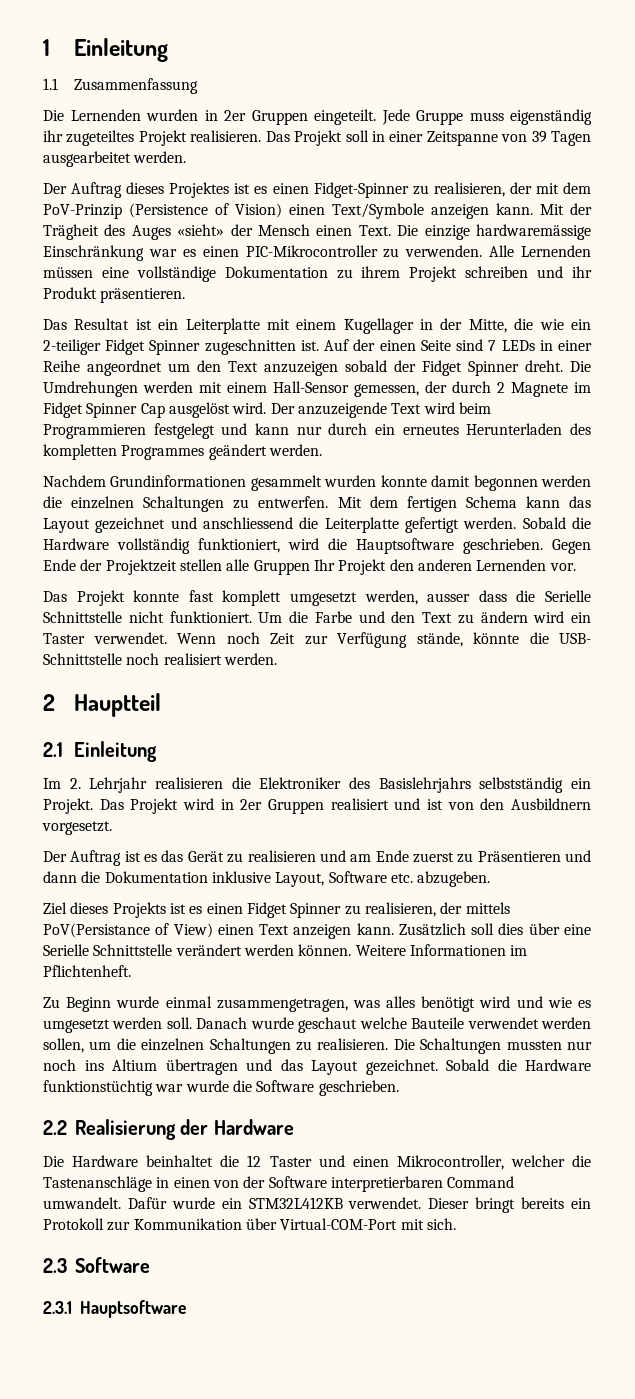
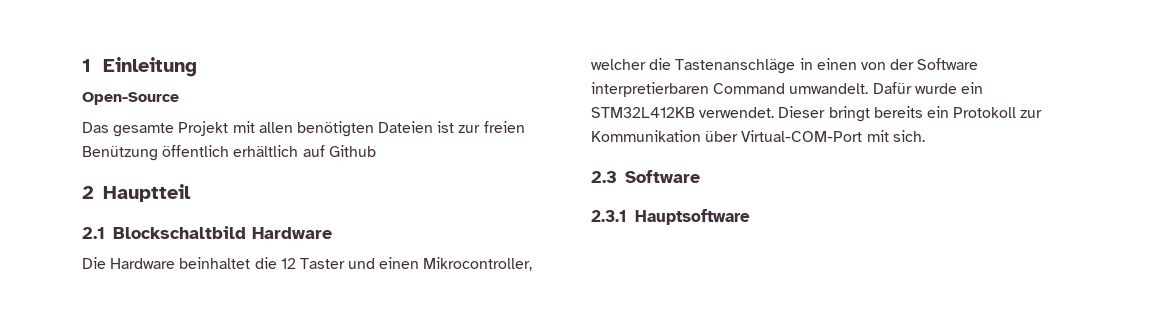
- 1.1 Zusammenfassung
- Die Lernenden wurden in 2er Gruppen eingeteilt. Jede Gruppe muss eigenständig ihr zugeteiltes Projekt realisieren. Das Projekt soll in einer Zeitspanne von 39 Tagen ausgearbeitet werden.
- Der Auftrag dieses Projektes ist es einen Fidget-Spinner zu realisieren, der mit dem PoV-Prinzip (Persistence of Vision) einen Text/Symbole anzeigen kann. Mit der Trägheit des Auges «sieht» der Mensch einen Text. Die einzige hardwaremässige Einschränkung war es einen PIC-Mikrocontroller zu verwenden. Alle Lernenden müssen eine vollständige Dokumentation zu ihrem Projekt schreiben und ihr Produkt präsentieren.
- Das Resultat ist ein Leiterplatte mit einem Kugellager in der Mitte, die wie ein 2-teiliger Fidget Spinner zugeschnitten ist. Auf der einen Seite sind 7 LEDs in einer Reihe angeordnet um den Text anzuzeigen sobald der Fidget Spinner dreht. Die Umdrehungen werden mit einem Hall-Sensor gemessen, der durch 2 Magnete im Fidget Spinner Cap ausgelöst wird. Der anzuzeigende Text wird beim Programmieren festgelegt und kann nur durch ein erneutes Herunterladen des kompletten Programmes geändert werden.
- Nachdem Grundinformationen gesammelt wurden konnte damit begonnen werden die einzelnen Schaltungen zu entwerfen. Mit dem fertigen Schema kann das Layout gezeichnet und anschliessend die Leiterplatte gefertigt werden. Sobald die Hardware vollständig funktioniert, wird die Hauptsoftware geschrieben. Gegen Ende der Projektzeit stellen alle Gruppen Ihr Projekt den anderen Lernenden vor.
- Das Projekt konnte fast komplett umgesetzt werden, ausser dass die Serielle Schnittstelle nicht funktioniert. Um die Farbe und den Text zu ändern wird ein Taster verwendet. Wenn noch Zeit zur Verfügung stände, könnte die USB- Schnittstelle noch realisiert werden.
+ Open-Source
+ Das gesamte Projekt mit allen benötigten Dateien ist zur freien Benützung öffentlich erhältlich auf Github
  2 Hauptteil
- 2.1 Einleitung
- Im 2. Lehrjahr realisieren die Elektroniker des Basislehrjahrs selbstständig ein Projekt. Das Projekt wird in 2er Gruppen realisiert und ist von den Ausbildnern vorgesetzt.
- Der Auftrag ist es das Gerät zu realisieren und am Ende zuerst zu Präsentieren und dann die Dokumentation inklusive Layout, Software etc. abzugeben.
- Ziel dieses Projekts ist es einen Fidget Spinner zu realisieren, der mittels PoV(Persistance of View) einen Text anzeigen kann. Zusätzlich soll dies über eine Serielle Schnittstelle verändert werden können. Weitere Informationen im Pflichtenheft.
- Zu Beginn wurde einmal zusammengetragen, was alles benötigt wird und wie es umgesetzt werden soll. Danach wurde geschaut welche Bauteile verwendet werden sollen, um die einzelnen Schaltungen zu realisieren. Die Schaltungen mussten nur noch ins Altium übertragen und das Layout gezeichnet. Sobald die Hardware funktionstüchtig war wurde die Software geschrieben.
- 2.2 Realisierung der Hardware
+ 2.1 Blockschaltbild Hardware

